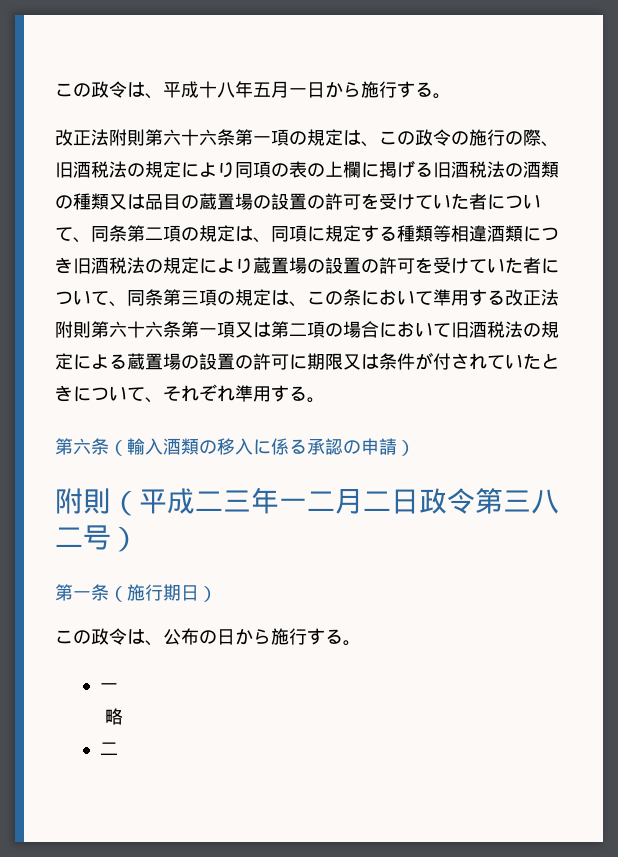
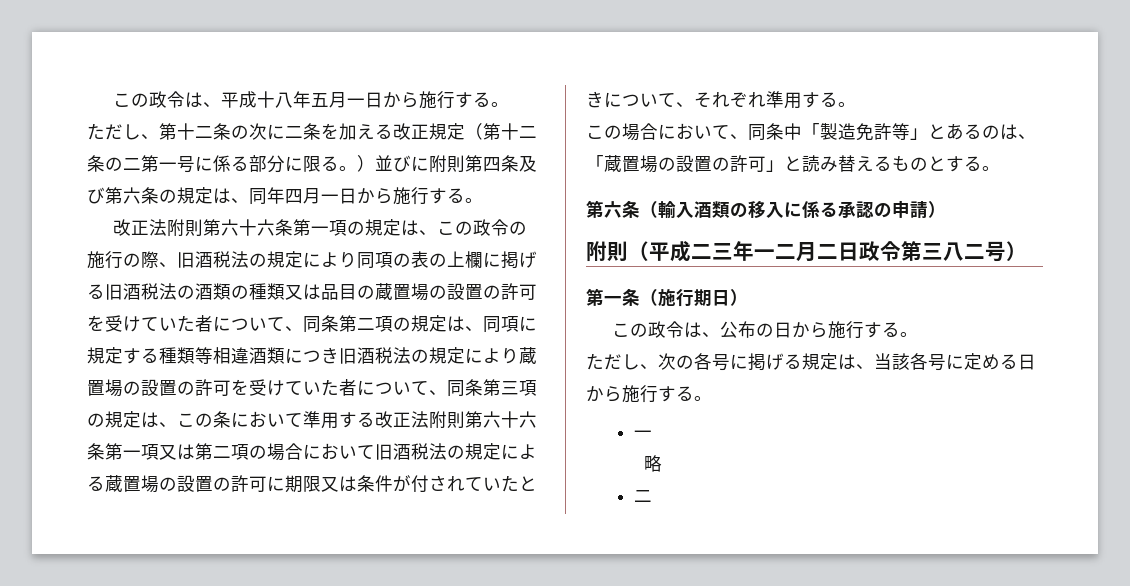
+ ただし、第十二条の次に二条を加える改正規定（第十二条の二第一号に係る部分に限る。）並びに附則第四条及び第六条の規定は、同年四月一日から施行する。
+ この場合において、同条中「製造免許等」とあるのは、「蔵置場の設置の許可」と読み替えるものとする。
+ ただし、次の各号に掲げる規定は、当該各号に定める日から施行する。

